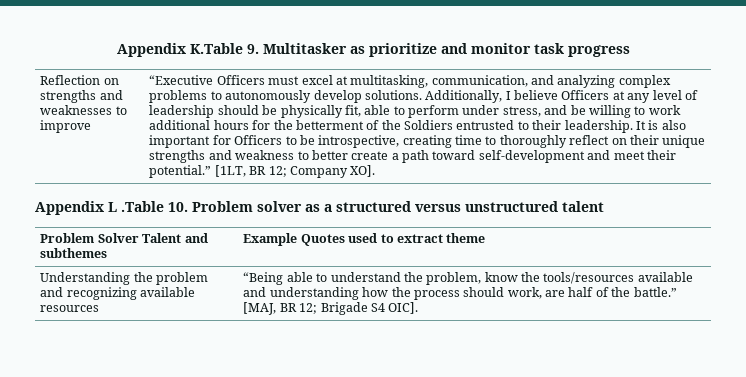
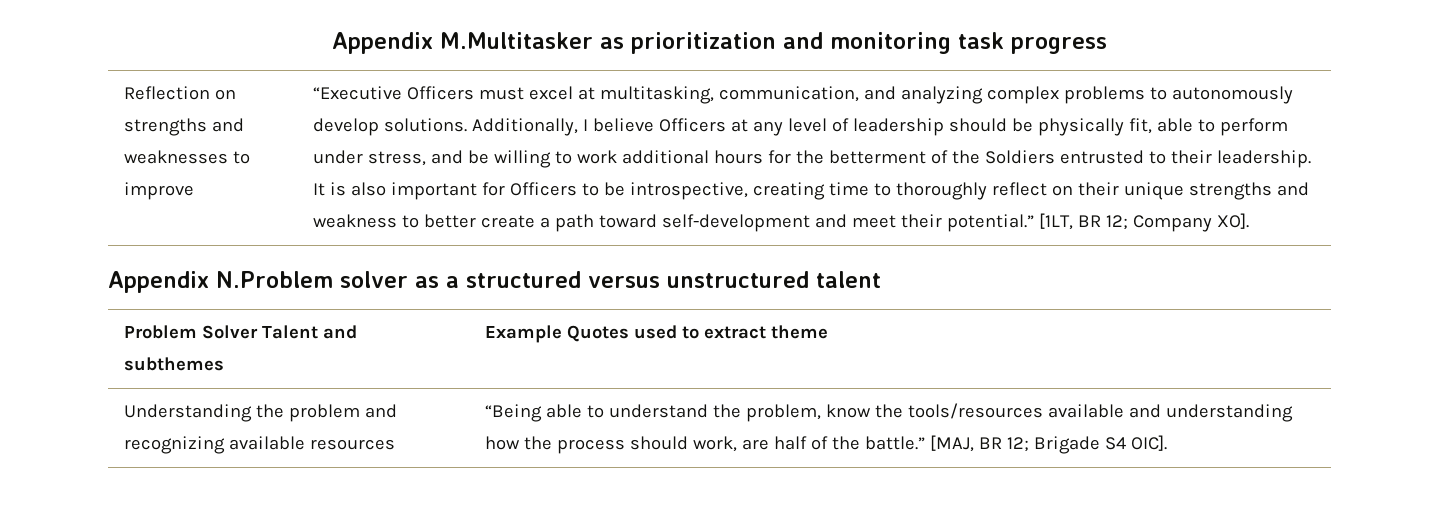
- Appendix K.Table 9. Multitasker as prioritize and monitor task progress
+ Appendix M.Multitasker as prioritization and monitoring task progress
- Appendix L .Table 10. Problem solver as a structured versus unstructured talent
+ Appendix N.Problem solver as a structured versus unstructured talent

